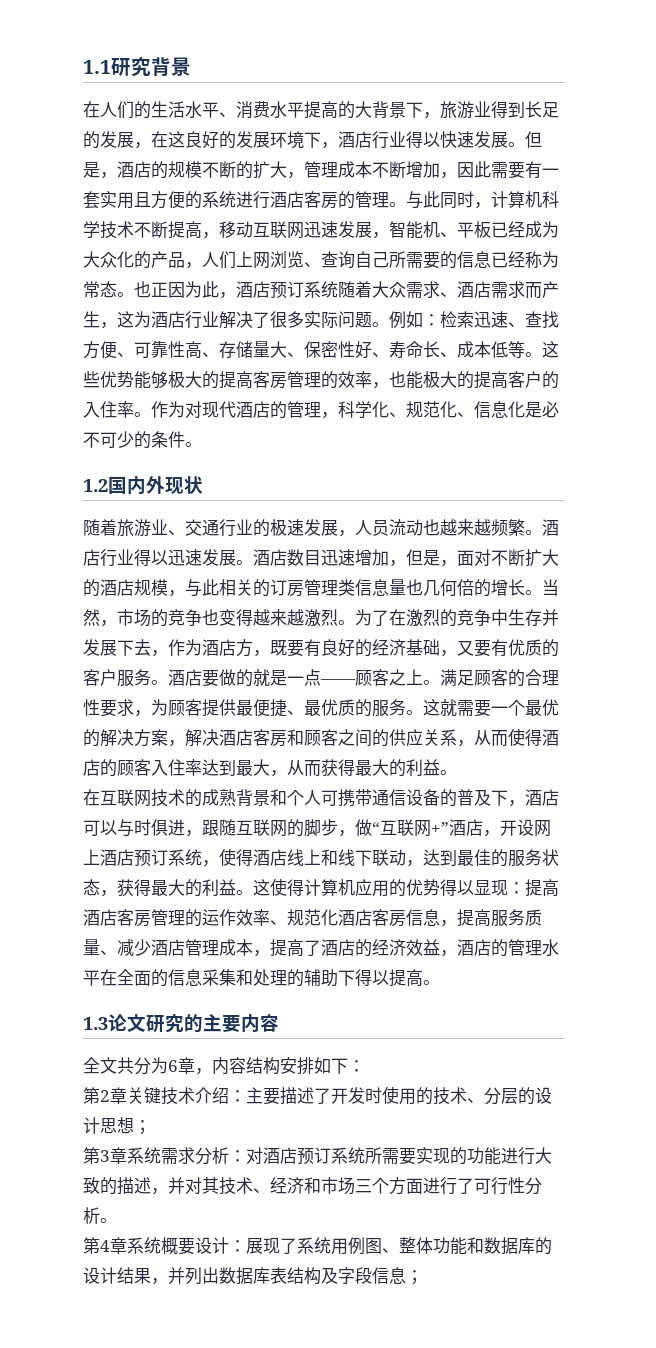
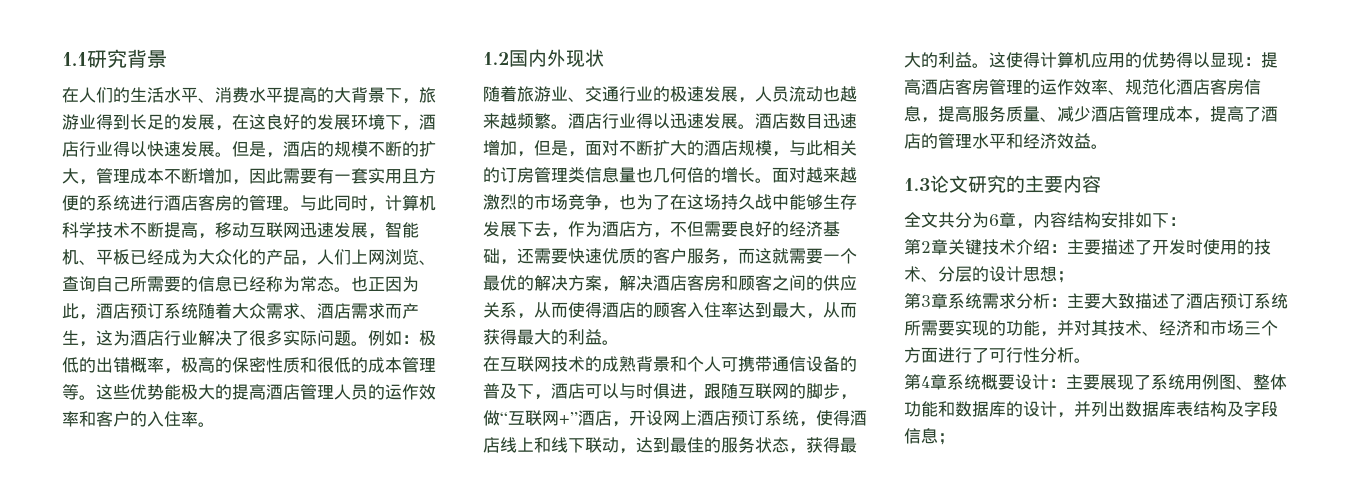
- 例如：检索迅速、查找方便、可靠性高、存储量大、保密性好、寿命长、成本低等。
+ 例如：极低的出错概率，极高的保密性质和很低的成本管理等。
- 这些优势能够极大的提高客房管理的效率，也能极大的提高客户的入住率。作为对现代酒店的管理，科学化、规范化、信息化是必不可少的条件。
+ 这些优势能极大的提高酒店管理人员的运作效率和客户的入住率。
- 当然，市场的竞争也变得越来越激烈。为了在激烈的竞争中生存并发展下去，作为酒店方，既要有良好的经济基础，又要有优质的客户服务。酒店要做的就是一点——顾客之上。满足顾客的合理性要求，为顾客提供最便捷、最优质的服务。这就需要一个最优的解决方案，解决酒店客房和顾客之间的供应关系，从而使得酒店的顾客入住率达到最大，从而获得最大的利益。
+ 面对越来越激烈的市场竞争，也为了在这场持久战中能够生存发展下去，作为酒店方，不但需要良好的经济基础，还需要快速优质的客户服务，而这就需要一个最优的解决方案，解决酒店客房和顾客之间的供应关系，从而使得酒店的顾客入住率达到最大，从而获得最大的利益。
- 这使得计算机应用的优势得以显现：提高酒店客房管理的运作效率、规范化酒店客房信息，提高服务质量、减少酒店管理成本，提高了酒店的经济效益，酒店的管理水平在全面的信息采集和处理的辅助下得以提高。
+ 这使得计算机应用的优势得以显现：提高酒店客房管理的运作效率、规范化酒店客房信息，提高服务质量、减少酒店管理成本，提高了酒店的管理水平和经济效益。
- 第3章系统需求分析：对酒店预订系统所需要实现的功能进行大致的描述，并对其技术、经济和市场三个方面进行了可行性分析。
+ 第3章系统需求分析：主要大致描述了酒店预订系统所需要实现的功能，并对其技术、经济和市场三个方面进行了可行性分析。
- 第4章系统概要设计：展现了系统用例图、整体功能和数据库的设计结果，并列出数据库表结构及字段信息；
+ 第4章系统概要设计：主要展现了系统用例图、整体功能和数据库的设计，并列出数据库表结构及字段信息；

